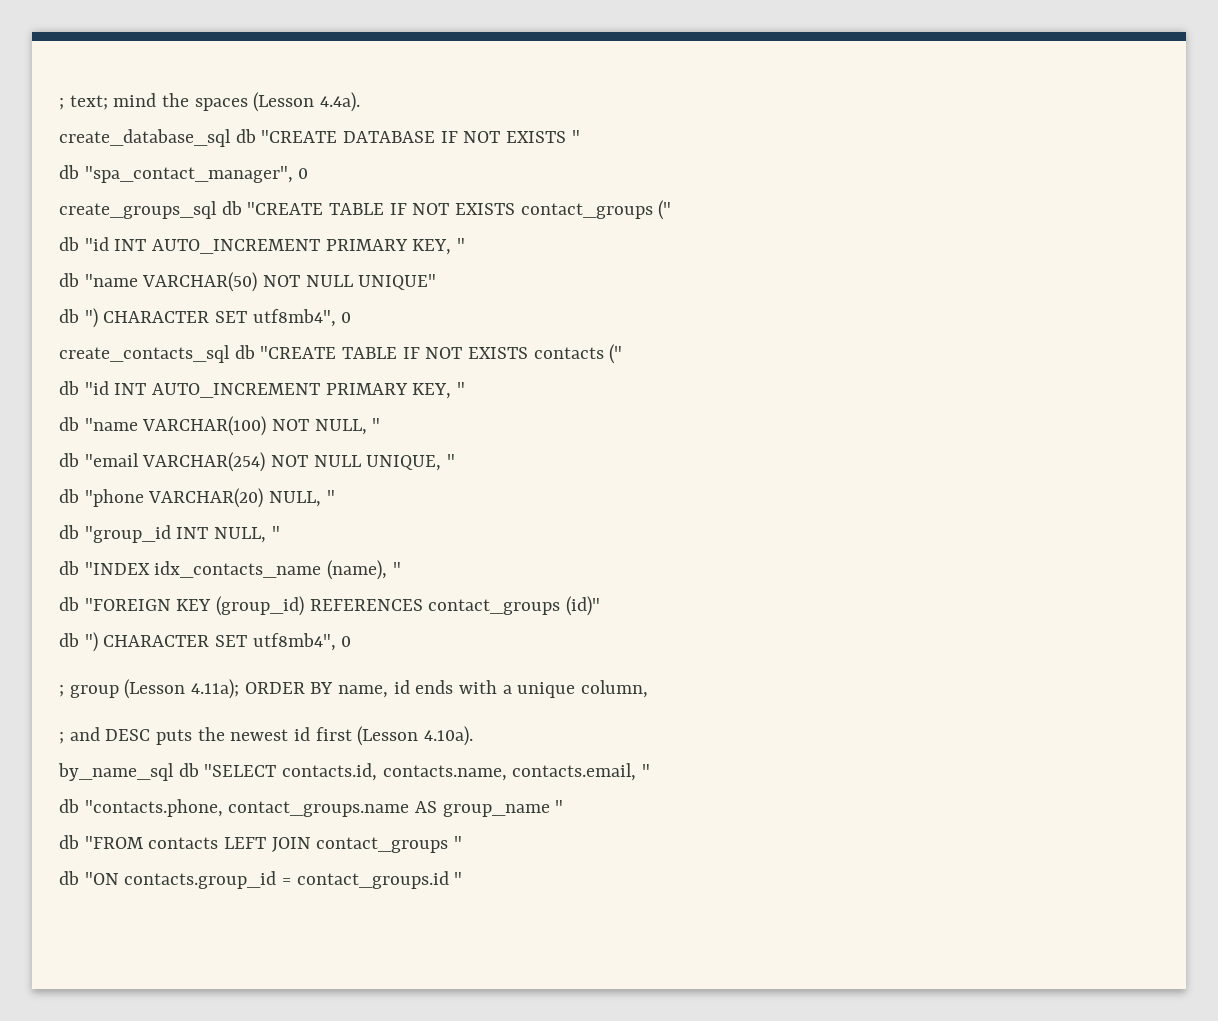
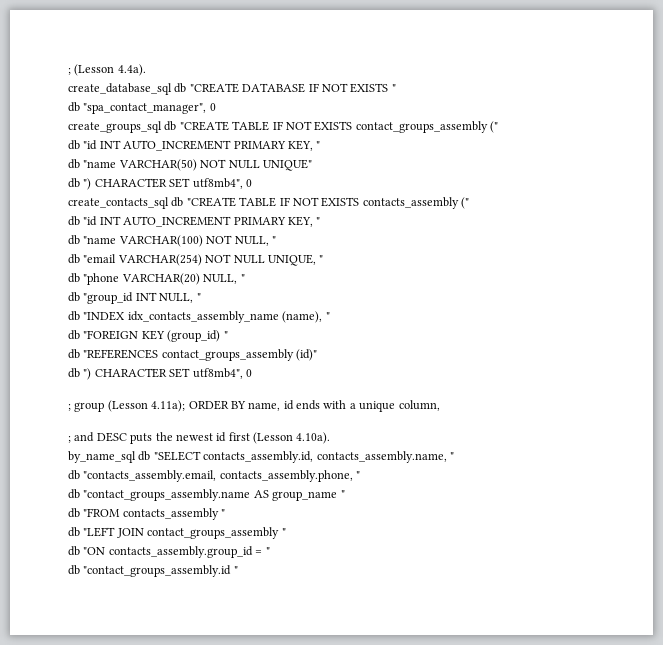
- ; text; mind the spaces (Lesson 4.4a).
+ ; (Lesson 4.4a).
- create_groups_sql db "CREATE TABLE IF NOT EXISTS contact_groups ("
+ create_groups_sql db "CREATE TABLE IF NOT EXISTS contact_groups_assembly ("
- create_contacts_sql db "CREATE TABLE IF NOT EXISTS contacts ("
+ create_contacts_sql db "CREATE TABLE IF NOT EXISTS contacts_assembly ("
- db "INDEX idx_contacts_name (name), "
+ db "INDEX idx_contacts_assembly_name (name), "
- db "FOREIGN KEY (group_id) REFERENCES contact_groups (id)"
+ db "FOREIGN KEY (group_id) "
+ db "REFERENCES contact_groups_assembly (id)"
- by_name_sql db "SELECT contacts.id, contacts.name, contacts.email, "
- db "contacts.phone, contact_groups.name AS group_name "
+ by_name_sql db "SELECT contacts_assembly.id, contacts_assembly.name, "
+ db "contacts_assembly.email, contacts_assembly.phone, "
+ db "contact_groups_assembly.name AS group_name "
- db "FROM contacts LEFT JOIN contact_groups "
- db "ON contacts.group_id = contact_groups.id "
+ db "FROM contacts_assembly "
+ db "LEFT JOIN contact_groups_assembly "
+ db "ON contacts_assembly.group_id = "
+ db "contact_groups_assembly.id "

